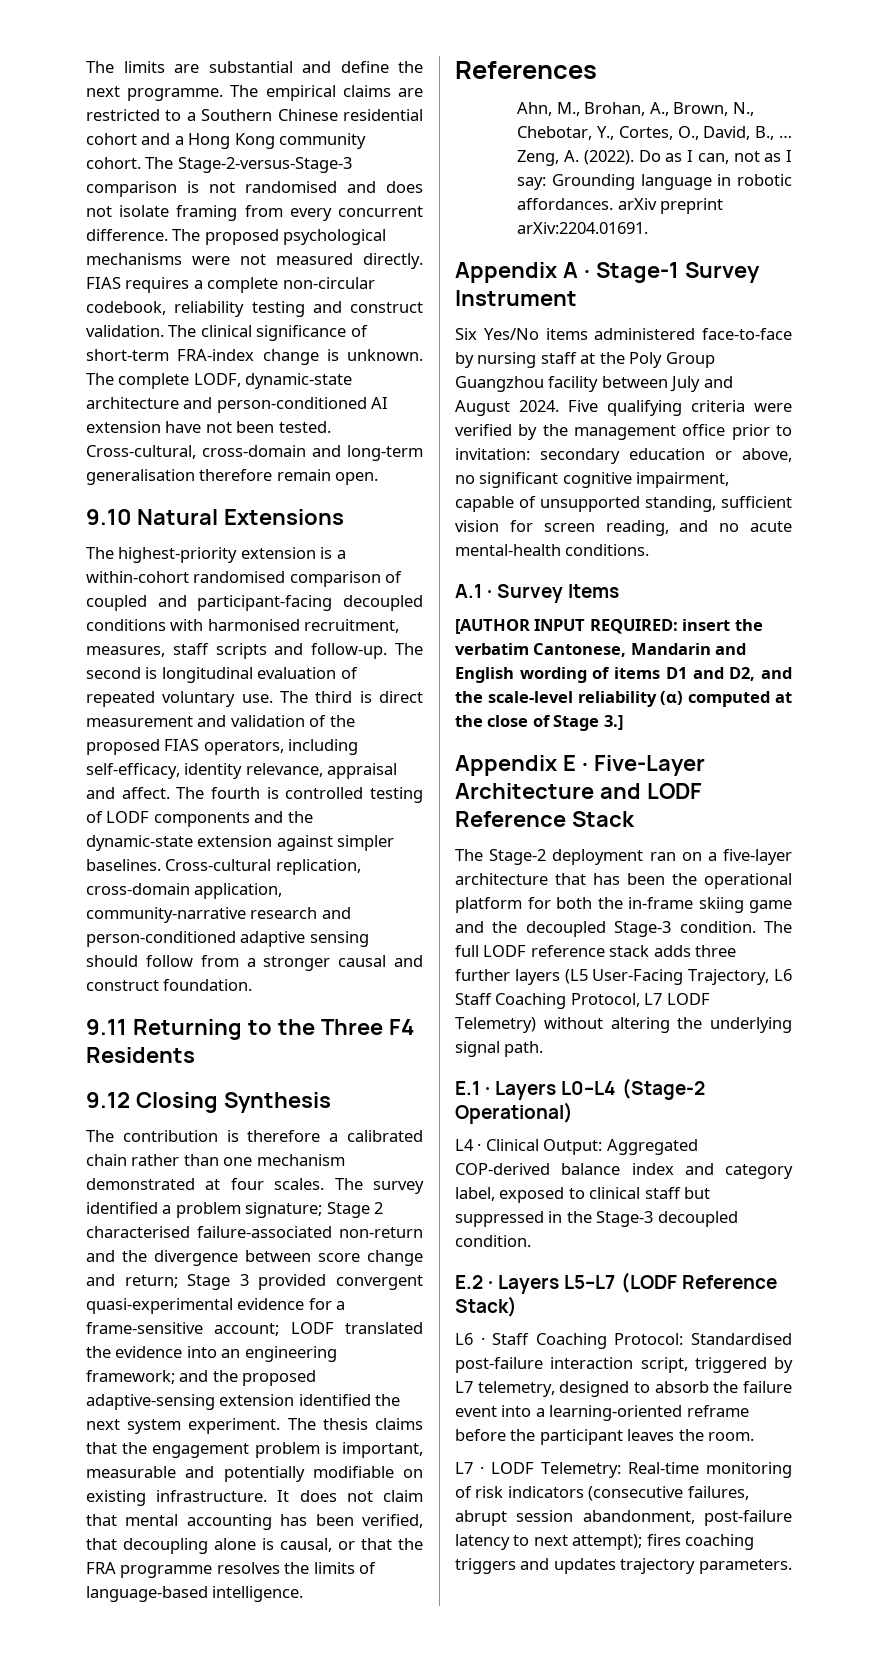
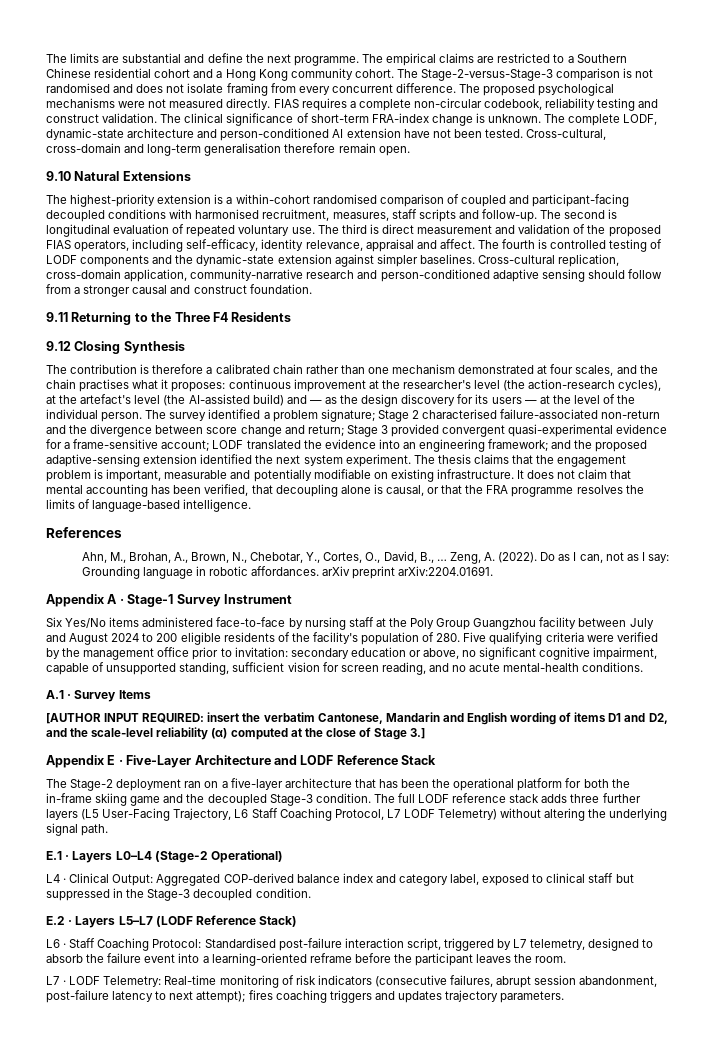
- The contribution is therefore a calibrated chain rather than one mechanism demonstrated at four scales.
+ The contribution is therefore a calibrated chain rather than one mechanism demonstrated at four scales, and the chain practises what it proposes: continuous improvement at the researcher's level (the action-research cycles), at the artefact's level (the AI-assisted build) and — as the design discovery for its users — at the level of the individual person.
- Six Yes/No items administered face-to-face by nursing staff at the Poly Group Guangzhou facility between July and August 2024. Five qualifying criteria were verified by the management office prior to invitation: secondary education or above, no significant cognitive impairment, capable of unsupported standing, sufficient vision for screen reading, and no acute mental-health conditions.
+ Six Yes/No items administered face-to-face by nursing staff at the Poly Group Guangzhou facility between July and August 2024 to 200 eligible residents of the facility's population of 280. Five qualifying criteria were verified by the management office prior to invitation: secondary education or above, no significant cognitive impairment, capable of unsupported standing, sufficient vision for screen reading, and no acute mental-health conditions.

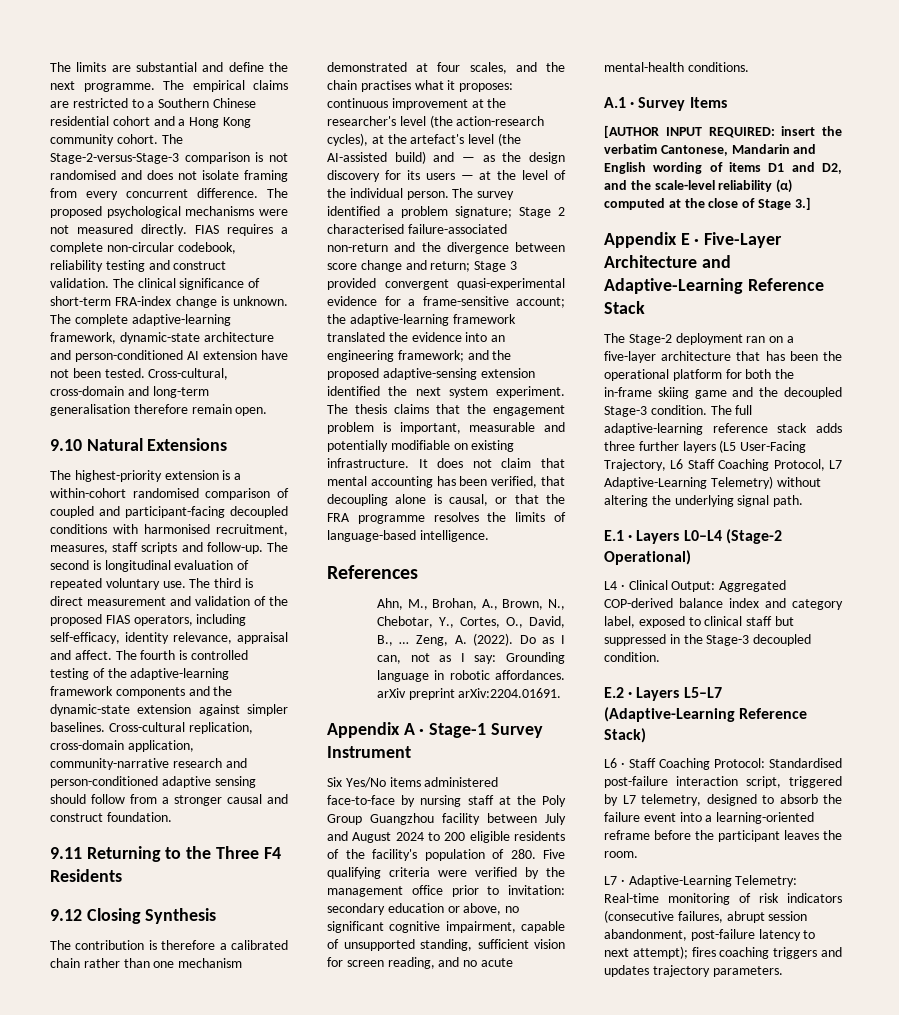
- The complete LODF, dynamic-state architecture and person-conditioned AI extension have not been tested.
+ The complete adaptive-learning framework, dynamic-state architecture and person-conditioned AI extension have not been tested.
- The fourth is controlled testing of LODF components and the dynamic-state extension against simpler baselines.
+ The fourth is controlled testing of the adaptive-learning framework components and the dynamic-state extension against simpler baselines.
- The survey identified a problem signature; Stage 2 characterised failure-associated non-return and the divergence between score change and return; Stage 3 provided convergent quasi-experimental evidence for a frame-sensitive account; LODF translated the evidence into an engineering framework; and the proposed adaptive-sensing extension identified the next system experiment.
+ The survey identified a problem signature; Stage 2 characterised failure-associated non-return and the divergence between score change and return; Stage 3 provided convergent quasi-experimental evidence for a frame-sensitive account; the adaptive-learning framework translated the evidence into an engineering framework; and the proposed adaptive-sensing extension identified the next system experiment.
- Appendix E · Five-Layer Architecture and LODF Reference Stack
+ Appendix E · Five-Layer Architecture and Adaptive-Learning Reference Stack
- The full LODF reference stack adds three further layers (L5 User-Facing Trajectory, L6 Staff Coaching Protocol, L7 LODF Telemetry) without altering the underlying signal path.
+ The full adaptive-learning reference stack adds three further layers (L5 User-Facing Trajectory, L6 Staff Coaching Protocol, L7 Adaptive-Learning Telemetry) without altering the underlying signal path.
- E.2 · Layers L5–L7 (LODF Reference Stack)
+ E.2 · Layers L5–L7 (Adaptive-Learning Reference Stack)
- L7 · LODF Telemetry: Real-time monitoring of risk indicators (consecutive failures, abrupt session abandonment, post-failure latency to next attempt); fires coaching triggers and updates trajectory parameters.
+ L7 · Adaptive-Learning Telemetry: Real-time monitoring of risk indicators (consecutive failures, abrupt session abandonment, post-failure latency to next attempt); fires coaching triggers and updates trajectory parameters.

